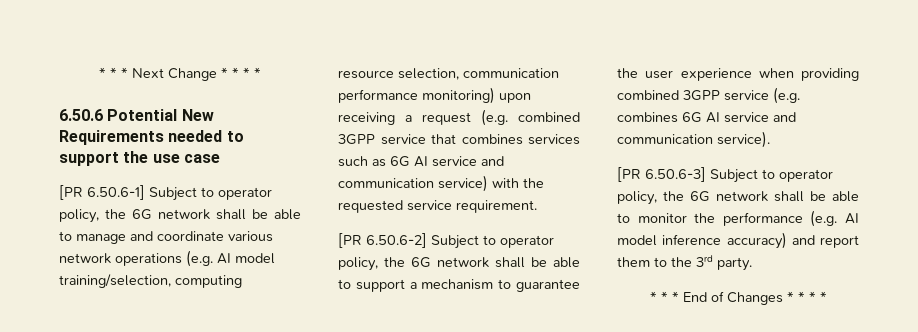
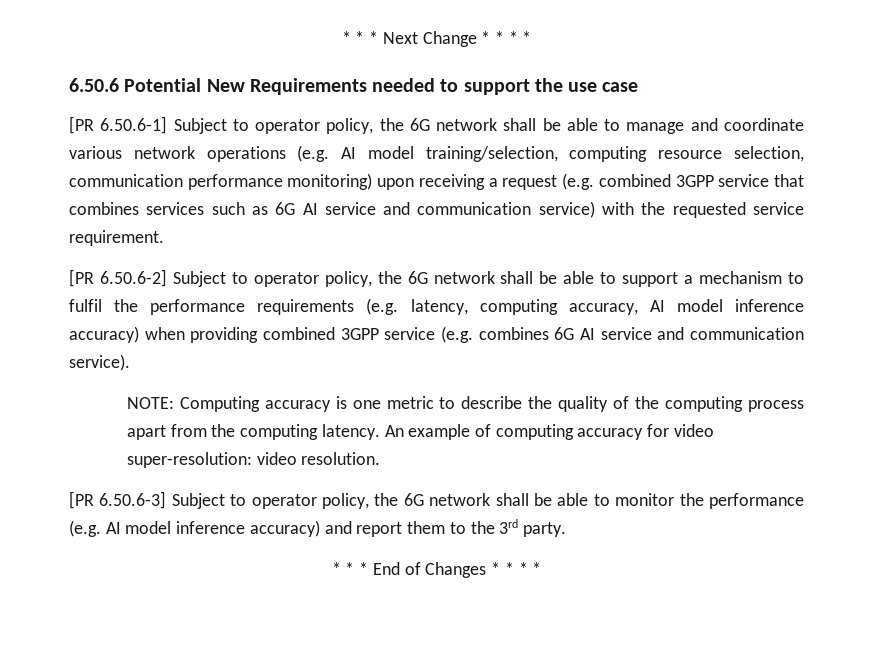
- [PR 6.50.6-2] Subject to operator policy, the 6G network shall be able to support a mechanism to guarantee the user experience when providing combined 3GPP service (e.g. combines 6G AI service and communication service).
+ [PR 6.50.6-2] Subject to operator policy, the 6G network shall be able to support a mechanism to fulfil the performance requirements (e.g. latency, computing accuracy, AI model inference accuracy) when providing combined 3GPP service (e.g. combines 6G AI service and communication service).
+ NOTE: Computing accuracy is one metric to describe the quality of the computing process apart from the computing latency. An example of computing accuracy for video super-resolution: video resolution.

